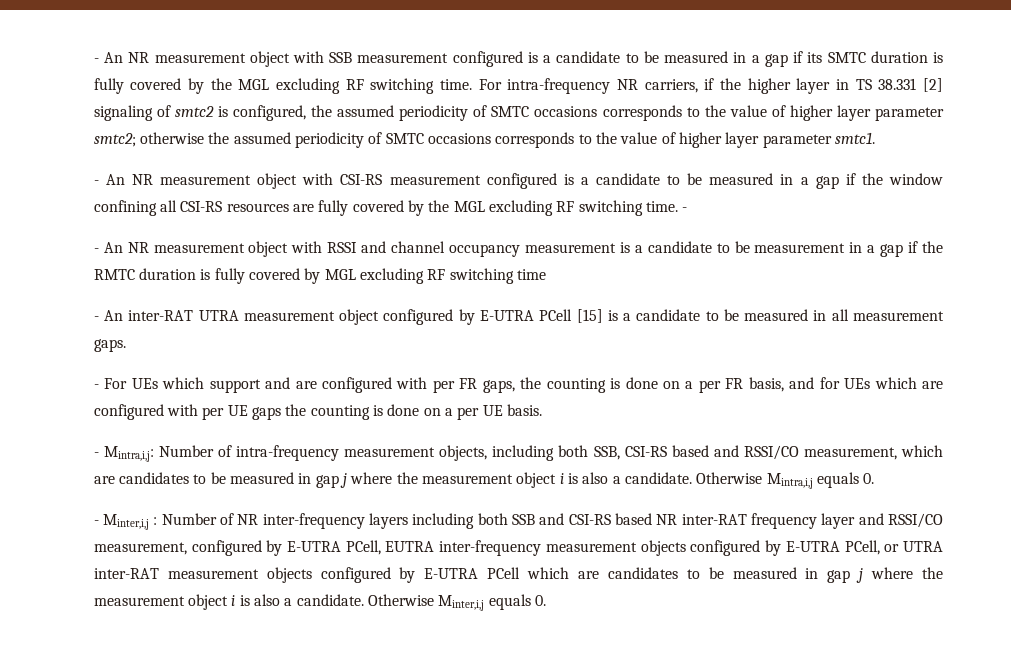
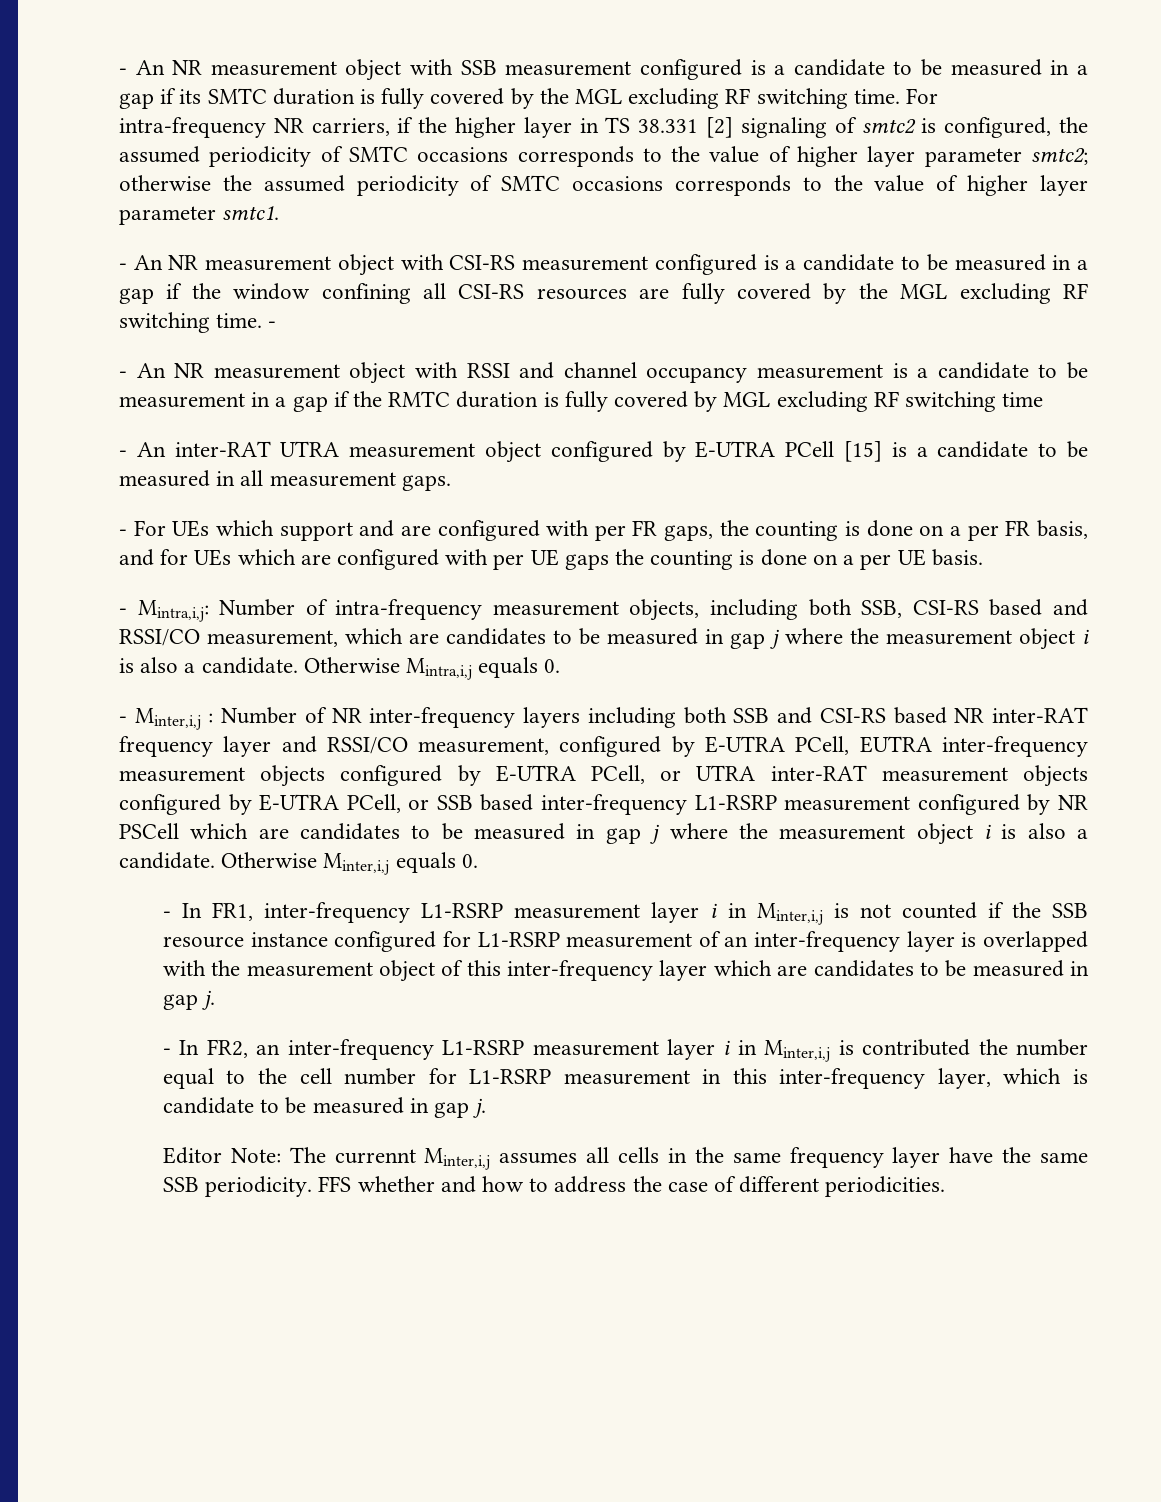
- - Minter,i,j : Number of NR inter-frequency layers including both SSB and CSI-RS based NR inter-RAT frequency layer and RSSI/CO measurement, configured by E-UTRA PCell, EUTRA inter-frequency measurement objects configured by E-UTRA PCell, or UTRA inter-RAT measurement objects configured by E-UTRA PCell which are candidates to be measured in gap j where the measurement object i is also a candidate.
+ - Minter,i,j : Number of NR inter-frequency layers including both SSB and CSI-RS based NR inter-RAT frequency layer and RSSI/CO measurement, configured by E-UTRA PCell, EUTRA inter-frequency measurement objects configured by E-UTRA PCell, or UTRA inter-RAT measurement objects configured by E-UTRA PCell, or SSB based inter-frequency L1-RSRP measurement configured by NR PSCell which are candidates to be measured in gap j where the measurement object i is also a candidate.
+ - In FR1, inter-frequency L1-RSRP measurement layer i in Minter,i,j is not counted if the SSB resource instance configured for L1-RSRP measurement of an inter-frequency layer is overlapped with the measurement object of this inter-frequency layer which are candidates to be measured in gap j.
+ - In FR2, an inter-frequency L1-RSRP measurement layer i in Minter,i,j is contributed the number equal to the cell number for L1-RSRP measurement in this inter-frequency layer, which is candidate to be measured in gap j.
+ Editor Note: The currennt Minter,i,j assumes all cells in the same frequency layer have the same SSB periodicity. FFS whether and how to address the case of different periodicities.

